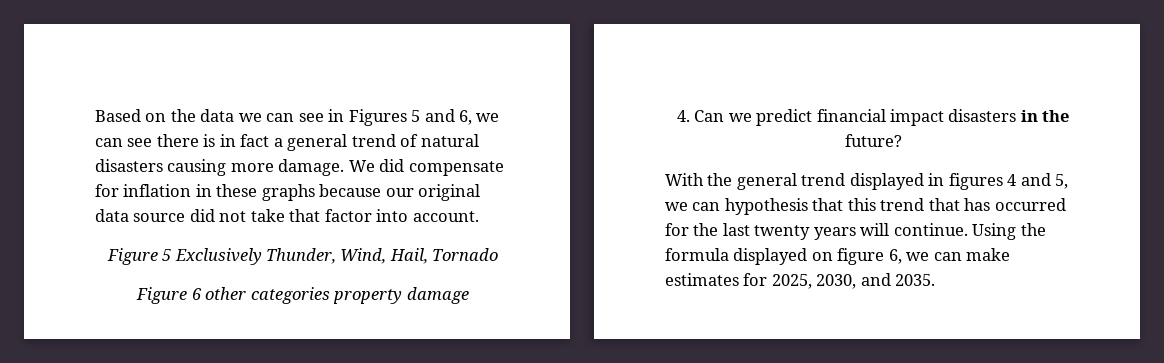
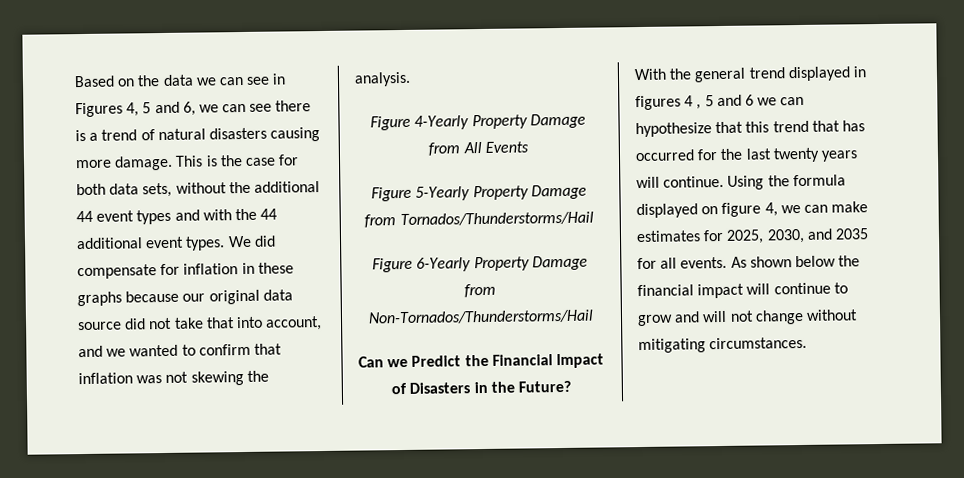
- Based on the data we can see in Figures 5 and 6, we can see there is in fact a general trend of natural disasters causing more damage.
+ Based on the data we can see in Figures 4, 5 and 6, we can see there is a trend of natural disasters causing more damage.
+ This is the case for both data sets, without the additional 44 event types and with the 44 additional event types.
- We did compensate for inflation in these graphs because our original data source did not take that factor into account.
- Figure 5 Exclusively Thunder, Wind, Hail, Tornado
- Figure 6 other categories property damage
- 4. Can we predict financial impact disasters in the future?
+ We did compensate for inflation in these graphs because our original data source did not take that into account, and we wanted to confirm that inflation was not skewing the analysis.
+ Figure 4-Yearly Property Damage from All Events
+ Figure 5-Yearly Property Damage from Tornados/Thunderstorms/Hail
+ Figure 6-Yearly Property Damage from Non-Tornados/Thunderstorms/Hail
+ Can we Predict the Financial Impact of Disasters in the Future?
- With the general trend displayed in figures 4 and 5, we can hypothesis that this trend that has occurred for the last twenty years will continue.
+ With the general trend displayed in figures 4 , 5 and 6 we can hypothesize that this trend that has occurred for the last twenty years will continue.
- Using the formula displayed on figure 6, we can make estimates for 2025, 2030, and 2035.
+ Using the formula displayed on figure 4, we can make estimates for 2025, 2030, and 2035 for all events. As shown below the financial impact will continue to grow and will not change without mitigating circumstances.

